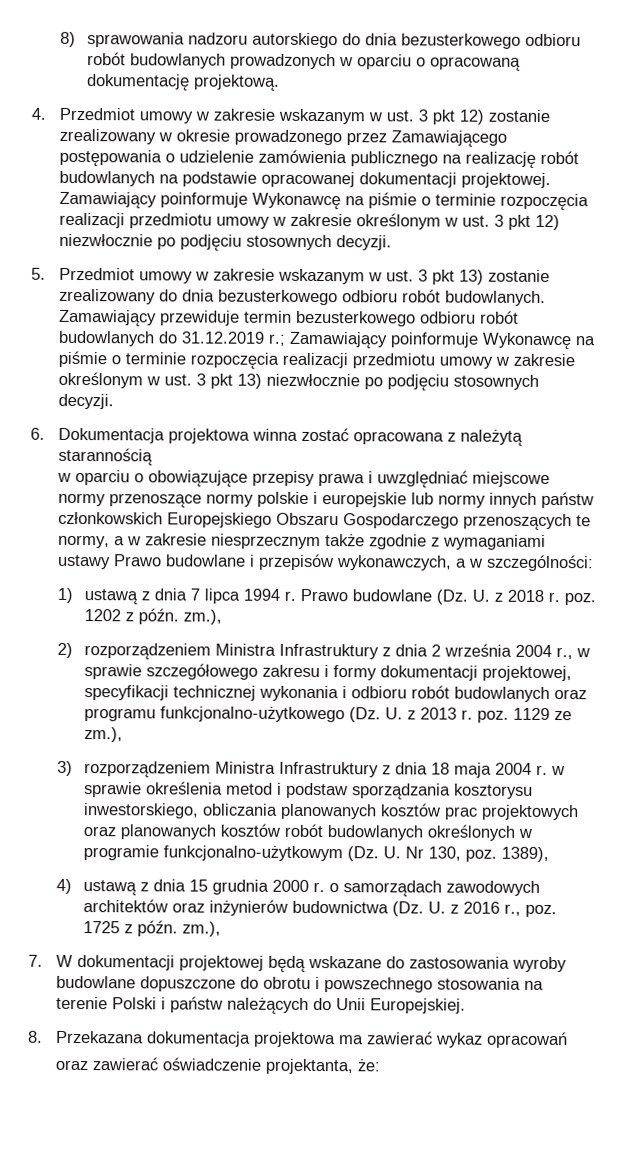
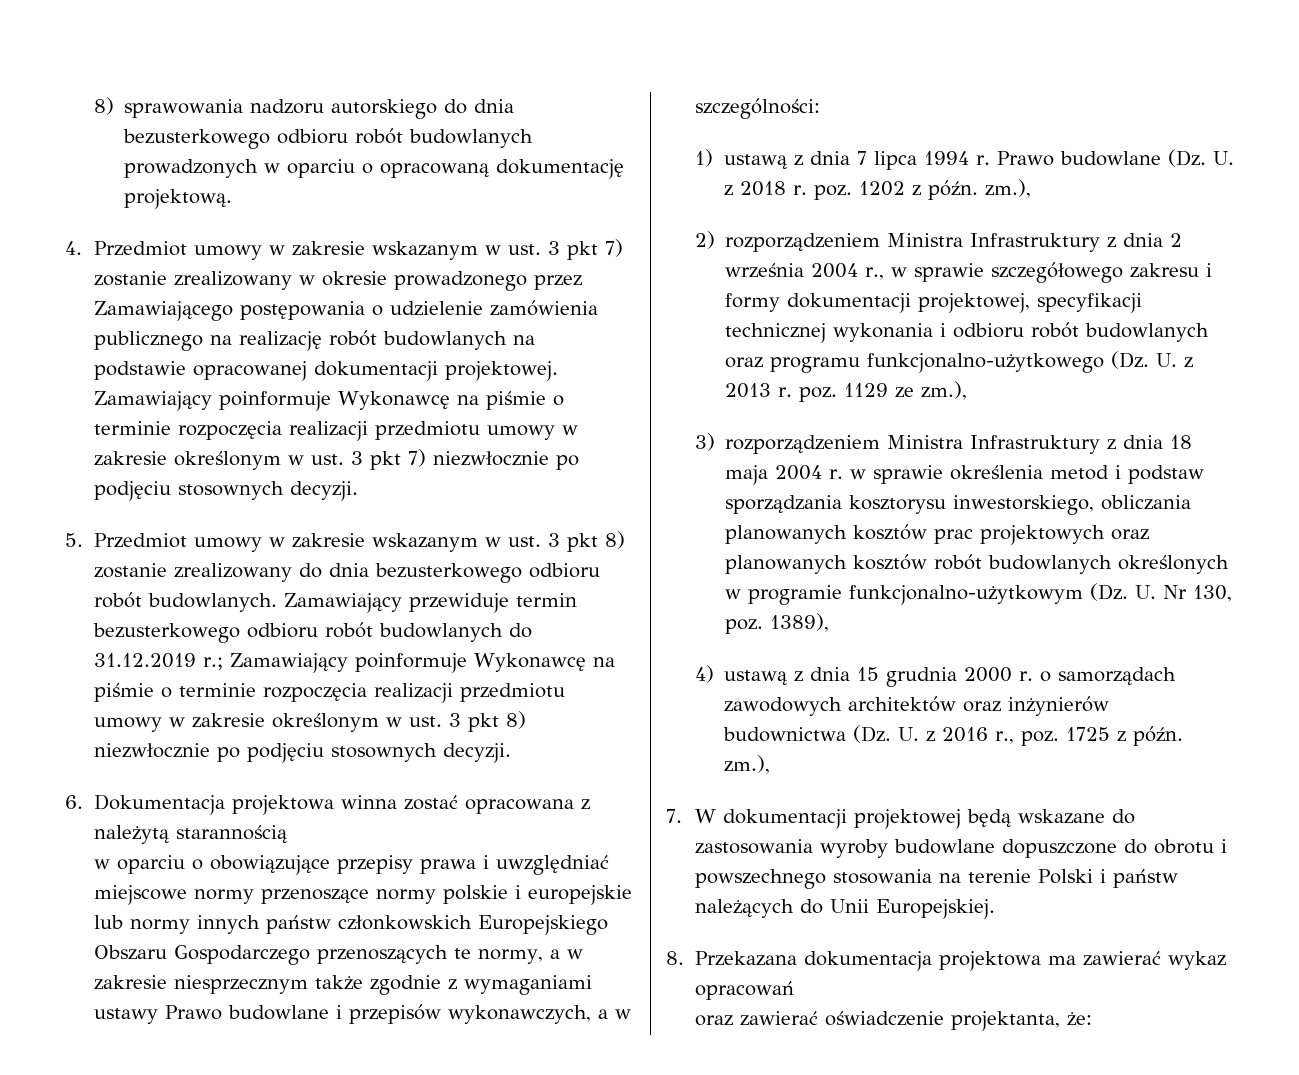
- 4. Przedmiot umowy w zakresie wskazanym w ust. 3 pkt 12) zostanie zrealizowany w okresie prowadzonego przez Zamawiającego postępowania o udzielenie zamówienia publicznego na realizację robót budowlanych na podstawie opracowanej dokumentacji projektowej.
+ 4. Przedmiot umowy w zakresie wskazanym w ust. 3 pkt 7) zostanie zrealizowany w okresie prowadzonego przez Zamawiającego postępowania o udzielenie zamówienia publicznego na realizację robót budowlanych na podstawie opracowanej dokumentacji projektowej.
- Zamawiający poinformuje Wykonawcę na piśmie o terminie rozpoczęcia realizacji przedmiotu umowy w zakresie określonym w ust. 3 pkt 12) niezwłocznie po podjęciu stosownych decyzji.
+ Zamawiający poinformuje Wykonawcę na piśmie o terminie rozpoczęcia realizacji przedmiotu umowy w zakresie określonym w ust. 3 pkt 7) niezwłocznie po podjęciu stosownych decyzji.
- 5. Przedmiot umowy w zakresie wskazanym w ust. 3 pkt 13) zostanie zrealizowany do dnia bezusterkowego odbioru robót budowlanych.
+ 5. Przedmiot umowy w zakresie wskazanym w ust. 3 pkt 8) zostanie zrealizowany do dnia bezusterkowego odbioru robót budowlanych.
- Zamawiający przewiduje termin bezusterkowego odbioru robót budowlanych do 31.12.2019 r.; Zamawiający poinformuje Wykonawcę na piśmie o terminie rozpoczęcia realizacji przedmiotu umowy w zakresie określonym w ust. 3 pkt 13) niezwłocznie po podjęciu stosownych decyzji.
+ Zamawiający przewiduje termin bezusterkowego odbioru robót budowlanych do 31.12.2019 r.; Zamawiający poinformuje Wykonawcę na piśmie o terminie rozpoczęcia realizacji przedmiotu umowy w zakresie określonym w ust. 3 pkt 8) niezwłocznie po podjęciu stosownych decyzji.

